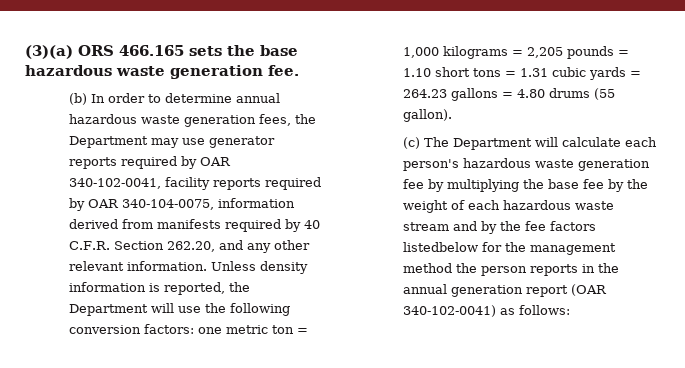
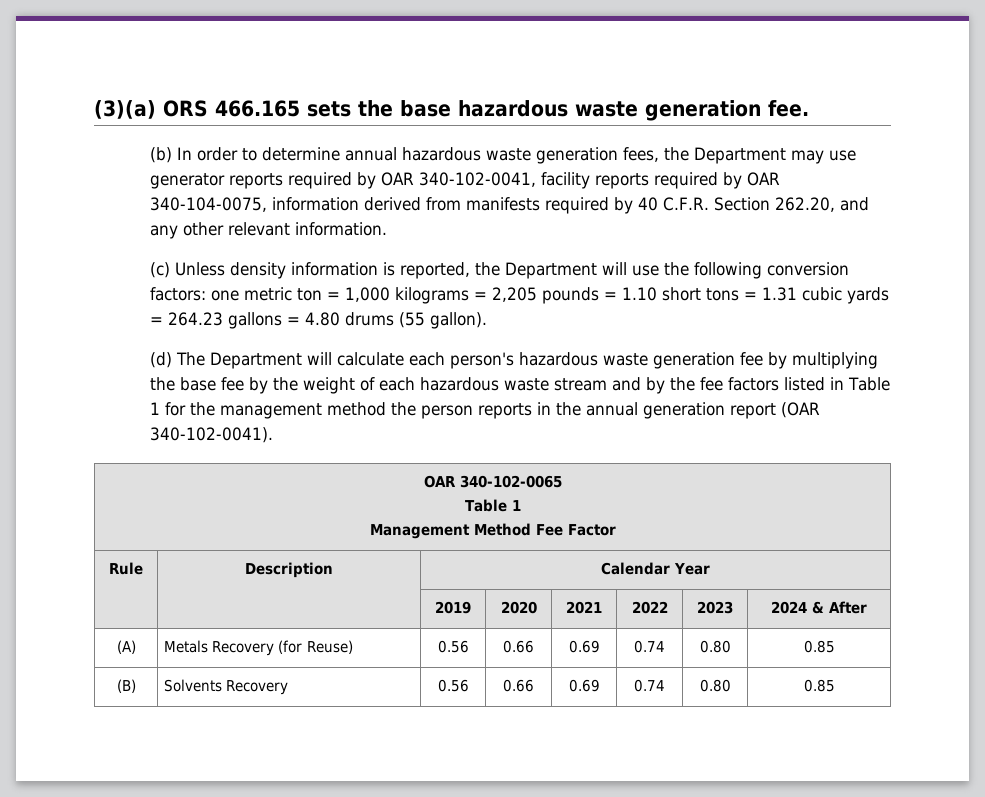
- (b) In order to determine annual hazardous waste generation fees, the Department may use generator reports required by OAR 340-102-0041, facility reports required by OAR 340-104-0075, information derived from manifests required by 40 C.F.R. Section 262.20, and any other relevant information. Unless density information is reported, the Department will use the following conversion factors:
+ (b) In order to determine annual hazardous waste generation fees, the Department may use generator reports required by OAR 340-102-0041, facility reports required by OAR 340-104-0075, information derived from manifests required by 40 C.F.R. Section 262.20, and any other relevant information.
+ (c) Unless density information is reported, the Department will use the following conversion factors:
- (c) The Department will calculate each person's hazardous waste generation fee by multiplying the base fee by the weight of each hazardous waste stream and by the fee factors listedbelow for the management method the person reports in the annual generation report (OAR 340-102-0041) as follows:
+ (d) The Department will calculate each person's hazardous waste generation fee by multiplying the base fee by the weight of each hazardous waste stream and by the fee factors listed in Table 1 for the management method the person reports in the annual generation report (OAR 340-102-0041).
+ OAR 340-102-0065
+ Table 1
+ Management Method Fee Factor
+ Rule | Description | Calendar Year
+ | | 2019 | 2020 | 2021 | 2022 | 2023 | 2024 & After
+ (A) | Metals Recovery (for Reuse) | 0.56 | 0.66 | 0.69 | 0.74 | 0.80 | 0.85
+ (B) | Solvents Recovery | 0.56 | 0.66 | 0.69 | 0.74 | 0.80 | 0.85

